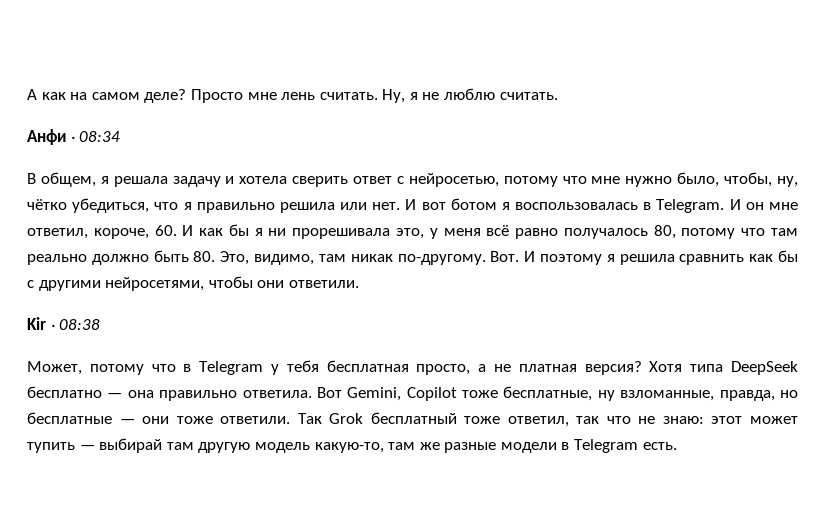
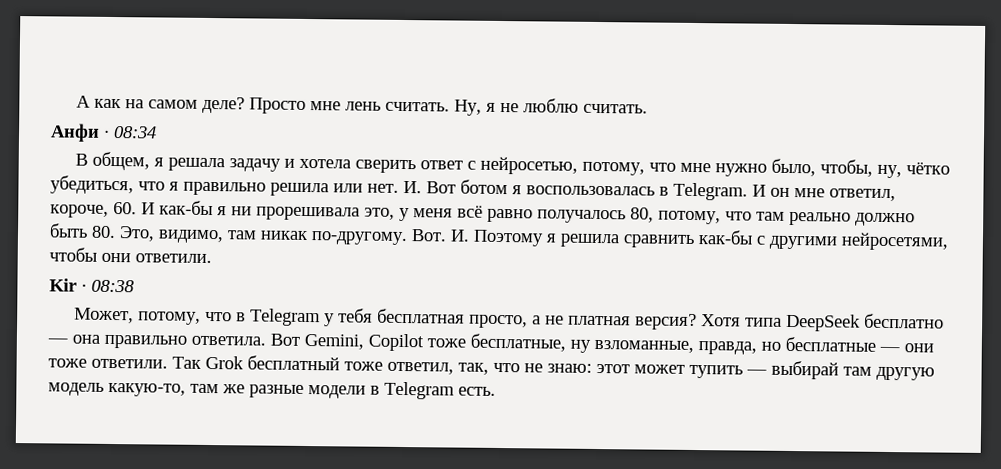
- В общем, я решала задачу и хотела сверить ответ с нейросетью, потому что мне нужно было, чтобы, ну, чётко убедиться, что я правильно решила или нет.
+ В общем, я решала задачу и хотела сверить ответ с нейросетью, потому, что мне нужно было, чтобы, ну, чётко убедиться, что я правильно решила или нет.
- И вот ботом я воспользовалась в Telegram.
+ И. Вот ботом я воспользовалась в Telegram.
- И он мне ответил, короче, 60. И как бы я ни прорешивала это, у меня всё равно получалось 80, потому что там реально должно быть 80. Это, видимо, там никак по-другому.
+ И он мне ответил, короче, 60. И как-бы я ни прорешивала это, у меня всё равно получалось 80, потому, что там реально должно быть 80. Это, видимо, там никак по-другому.
- Вот. И поэтому я решила сравнить как бы с другими нейросетями, чтобы они ответили.
+ Вот. И. Поэтому я решила сравнить как-бы с другими нейросетями, чтобы они ответили.
- Может, потому что в Telegram у тебя бесплатная просто, а не платная версия?
+ Может, потому, что в Telegram у тебя бесплатная просто, а не платная версия?
- Так Grok бесплатный тоже ответил, так что не знаю: этот может тупить — выбирай там другую модель какую-то, там же разные модели в Telegram есть.
+ Так Grok бесплатный тоже ответил, так, что не знаю: этот может тупить — выбирай там другую модель какую-то, там же разные модели в Telegram есть.

